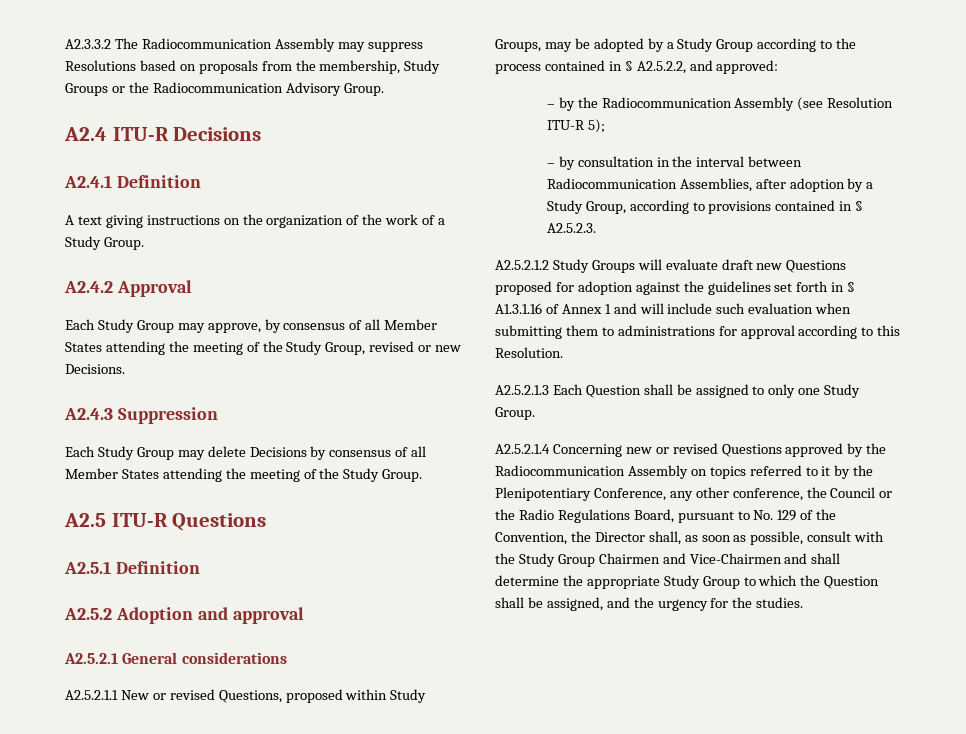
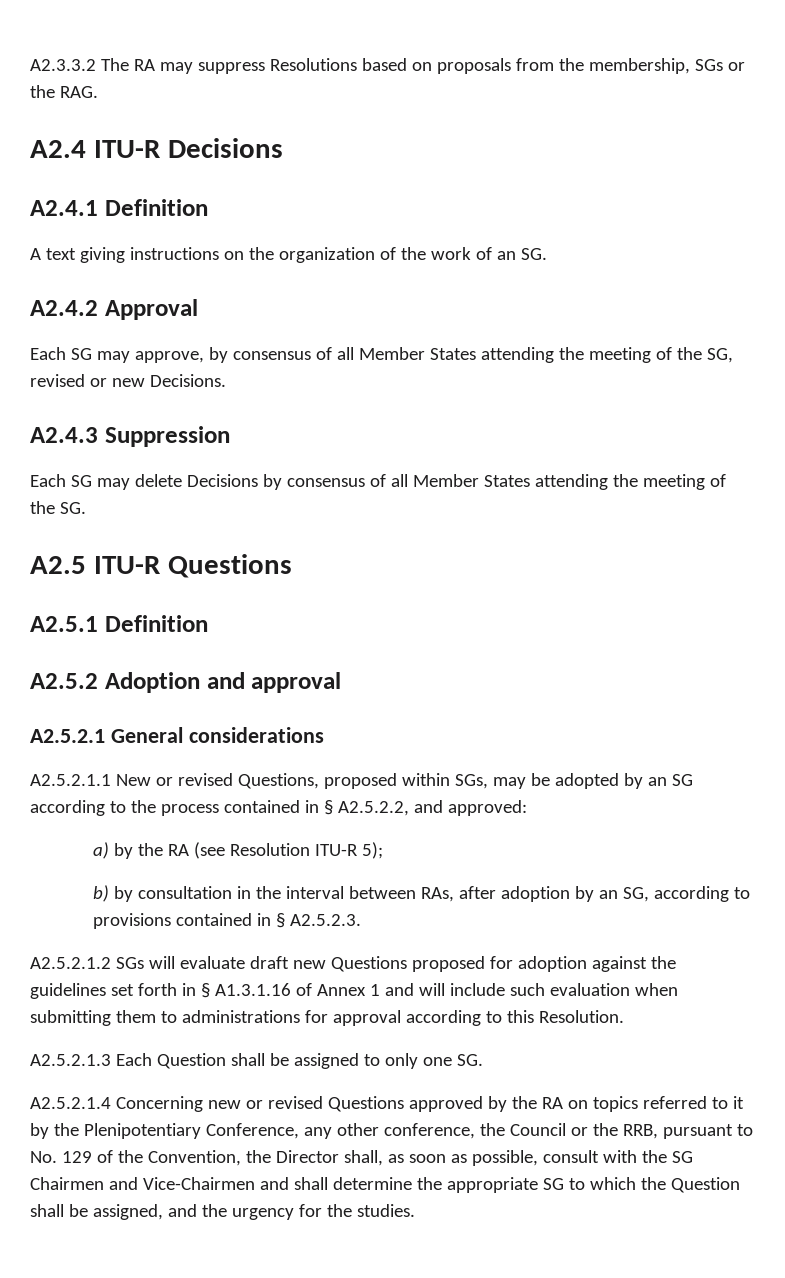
- A2.3.3.2 The Radiocommunication Assembly may suppress Resolutions based on proposals from the membership, Study Groups or the Radiocommunication Advisory Group.
+ A2.3.3.2 The RA may suppress Resolutions based on proposals from the membership, SGs or the RAG.
- A text giving instructions on the organization of the work of a Study Group.
+ A text giving instructions on the organization of the work of an SG.
- Each Study Group may approve, by consensus of all Member States attending the meeting of the Study Group, revised or new Decisions.
+ Each SG may approve, by consensus of all Member States attending the meeting of the SG, revised or new Decisions.
- Each Study Group may delete Decisions by consensus of all Member States attending the meeting of the Study Group.
+ Each SG may delete Decisions by consensus of all Member States attending the meeting of the SG.
- A2.5.2.1.1 New or revised Questions, proposed within Study Groups, may be adopted by a Study Group according to the process contained in § A2.5.2.2, and approved:
+ A2.5.2.1.1 New or revised Questions, proposed within SGs, may be adopted by an SG according to the process contained in § A2.5.2.2, and approved:
- – by the Radiocommunication Assembly (see Resolution ITU-R 5);
+ a) by the RA (see Resolution ITU-R 5);
- – by consultation in the interval between Radiocommunication Assemblies, after adoption by a Study Group, according to provisions contained in § A2.5.2.3.
+ b) by consultation in the interval between RAs, after adoption by an SG, according to provisions contained in § A2.5.2.3.
- A2.5.2.1.2 Study Groups will evaluate draft new Questions proposed for adoption against the guidelines set forth in § A1.3.1.16 of Annex 1 and will include such evaluation when submitting them to administrations for approval according to this Resolution.
+ A2.5.2.1.2 SGs will evaluate draft new Questions proposed for adoption against the guidelines set forth in § A1.3.1.16 of Annex 1 and will include such evaluation when submitting them to administrations for approval according to this Resolution.
- A2.5.2.1.3 Each Question shall be assigned to only one Study Group.
+ A2.5.2.1.3 Each Question shall be assigned to only one SG.
- A2.5.2.1.4 Concerning new or revised Questions approved by the Radiocommunication Assembly on topics referred to it by the Plenipotentiary Conference, any other conference, the Council or the Radio Regulations Board, pursuant to No. 129 of the Convention, the Director shall, as soon as possible, consult with the Study Group Chairmen and Vice-Chairmen and shall determine the appropriate Study Group to which the Question shall be assigned, and the urgency for the studies.
+ A2.5.2.1.4 Concerning new or revised Questions approved by the RA on topics referred to it by the Plenipotentiary Conference, any other conference, the Council or the RRB, pursuant to No. 129 of the Convention, the Director shall, as soon as possible, consult with the SG Chairmen and Vice-Chairmen and shall determine the appropriate SG to which the Question shall be assigned, and the urgency for the studies.

